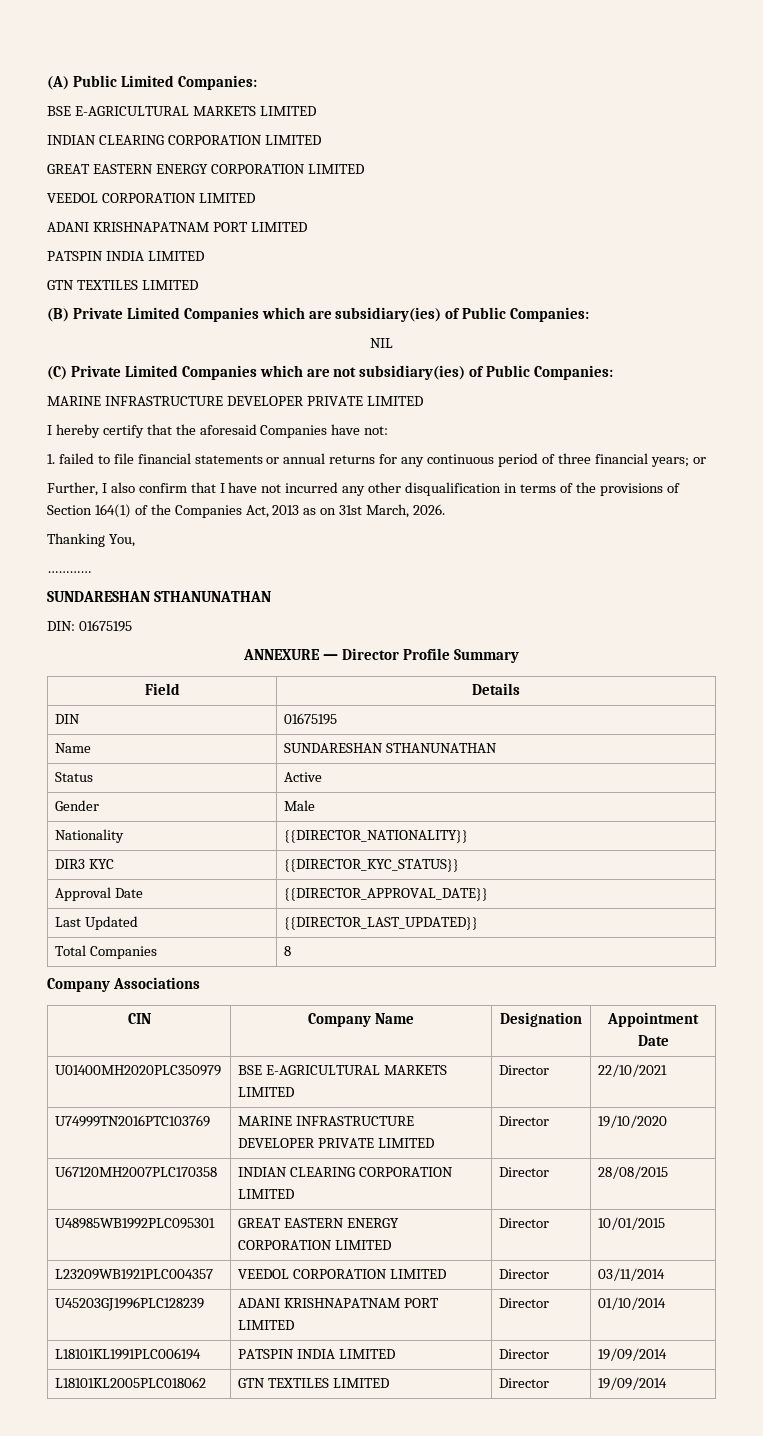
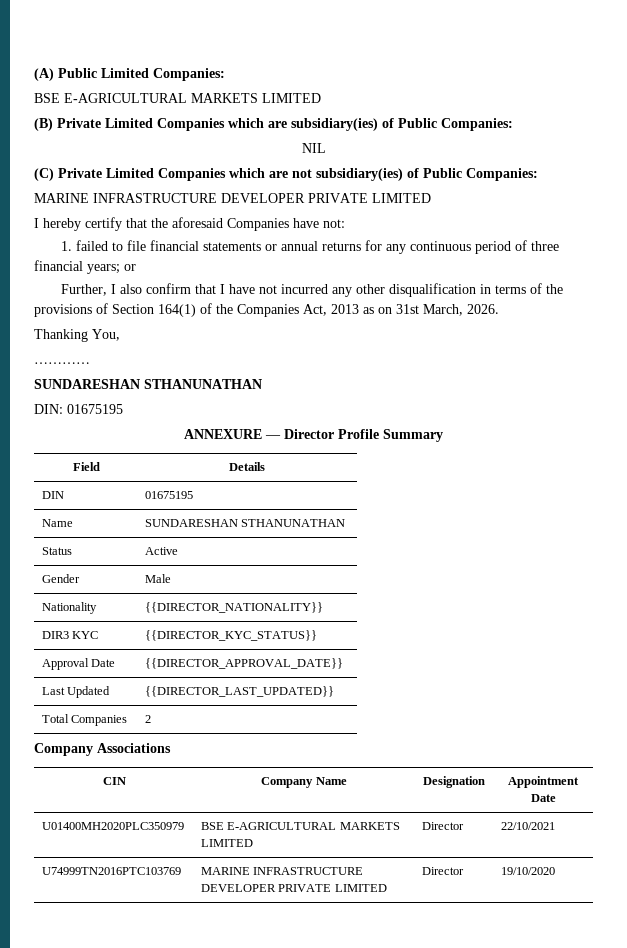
  (A) Public Limited Companies:
  BSE E-AGRICULTURAL MARKETS LIMITED
- INDIAN CLEARING CORPORATION LIMITED
- GREAT EASTERN ENERGY CORPORATION LIMITED
- VEEDOL CORPORATION LIMITED
- ADANI KRISHNAPATNAM PORT LIMITED
- PATSPIN INDIA LIMITED
- GTN TEXTILES LIMITED
- Total Companies | 8
+ Total Companies | 2
- U67120MH2007PLC170358 | INDIAN CLEARING CORPORATION LIMITED | Director | 28/08/2015
- U48985WB1992PLC095301 | GREAT EASTERN ENERGY CORPORATION LIMITED | Director | 10/01/2015
- L23209WB1921PLC004357 | VEEDOL CORPORATION LIMITED | Director | 03/11/2014
- U45203GJ1996PLC128239 | ADANI KRISHNAPATNAM PORT LIMITED | Director | 01/10/2014
- L18101KL1991PLC006194 | PATSPIN INDIA LIMITED | Director | 19/09/2014
- L18101KL2005PLC018062 | GTN TEXTILES LIMITED | Director | 19/09/2014

